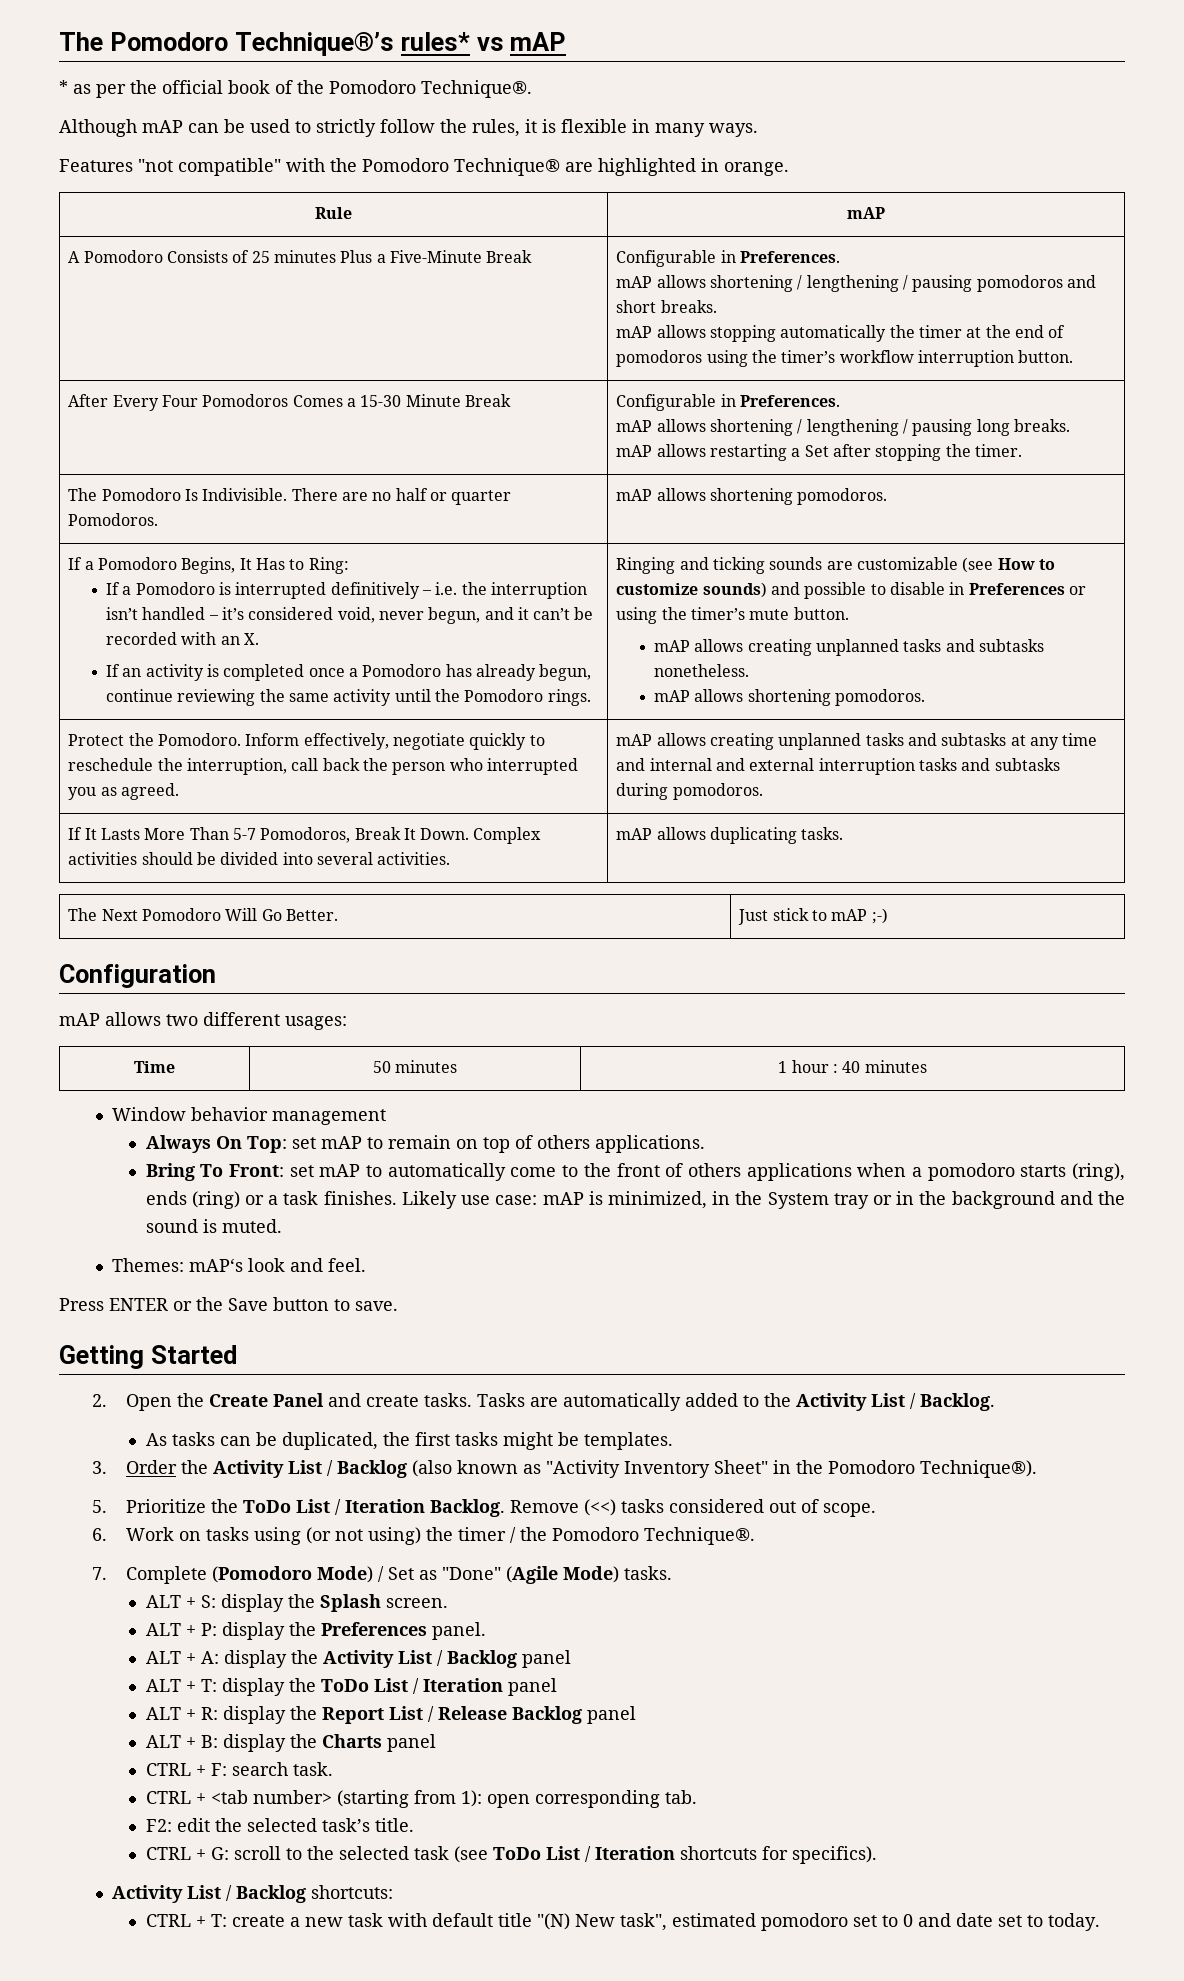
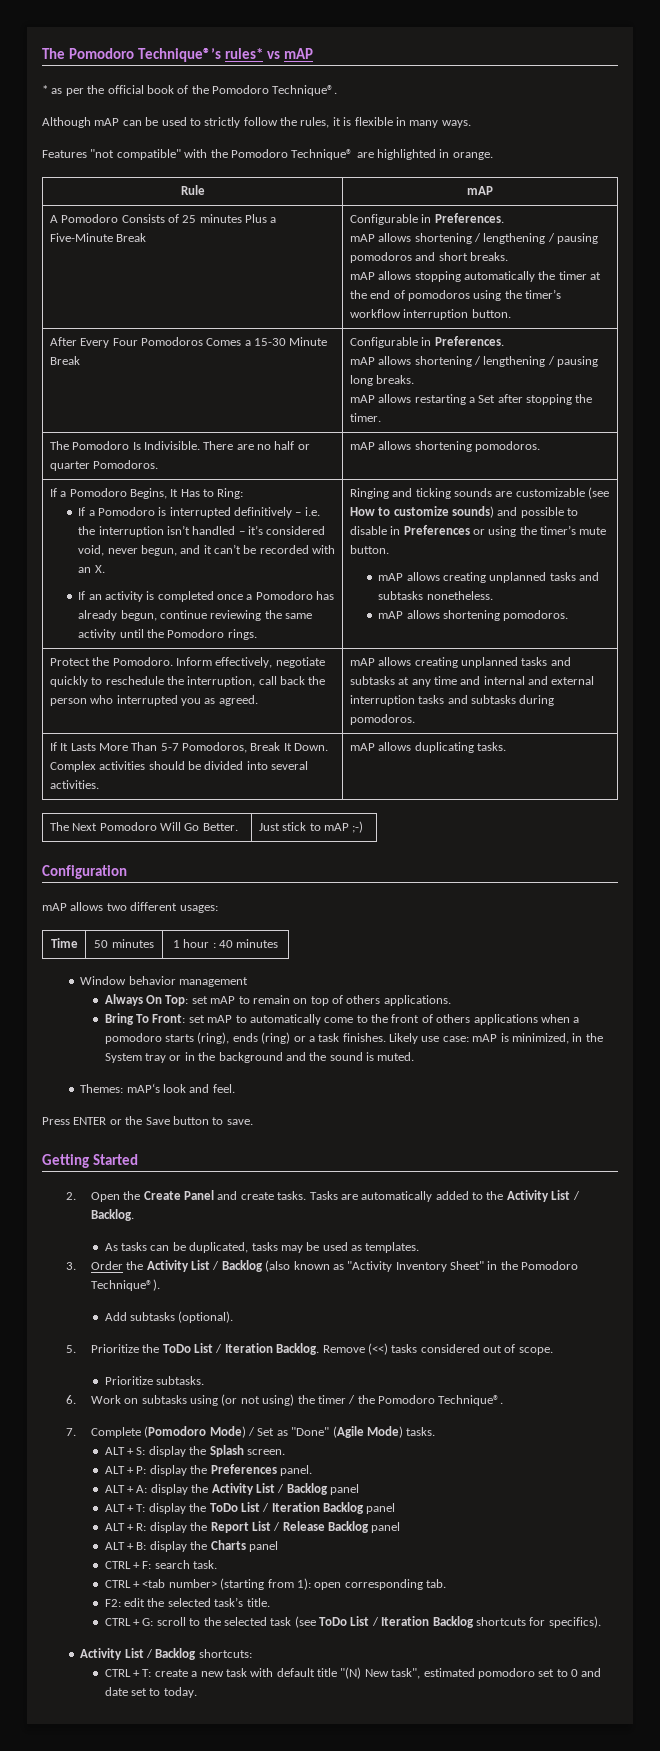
- As tasks can be duplicated, the first tasks might be templates.
+ As tasks can be duplicated, tasks may be used as templates.
+ Add subtasks (optional).
+ Prioritize subtasks.
- 6. Work on tasks using (or not using) the timer / the Pomodoro Technique®.
+ 6. Work on subtasks using (or not using) the timer / the Pomodoro Technique®.
- ALT + T: display the ToDo List / Iteration panel
+ ALT + T: display the ToDo List / Iteration Backlog panel
- CTRL + G: scroll to the selected task (see ToDo List / Iteration shortcuts for specifics).
+ CTRL + G: scroll to the selected task (see ToDo List / Iteration Backlog shortcuts for specifics).

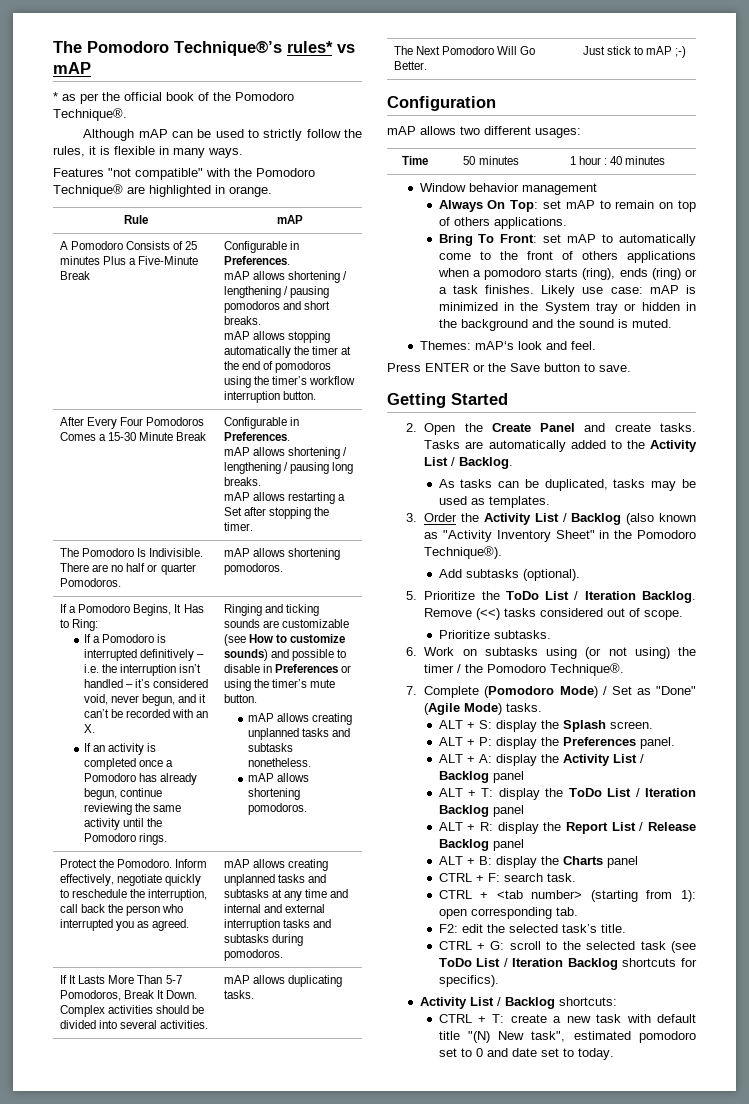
- Likely use case: mAP is minimized, in the System tray or in the background and the sound is muted.
+ Likely use case: mAP is minimized in the System tray or hidden in the background and the sound is muted.

